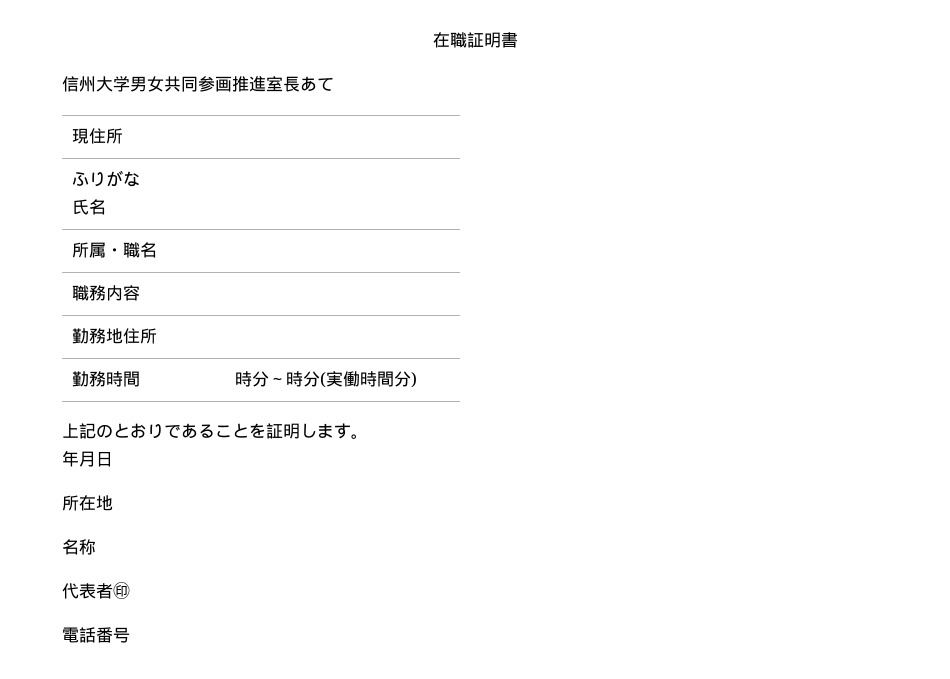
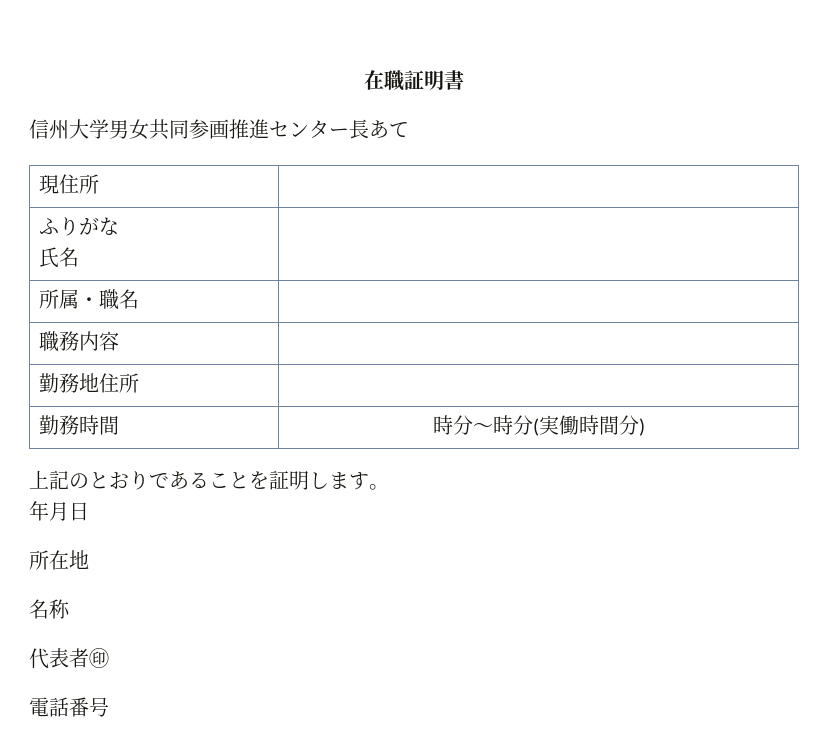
- 信州大学男女共同参画推進室長あて
+ 信州大学男女共同参画推進センター長あて

